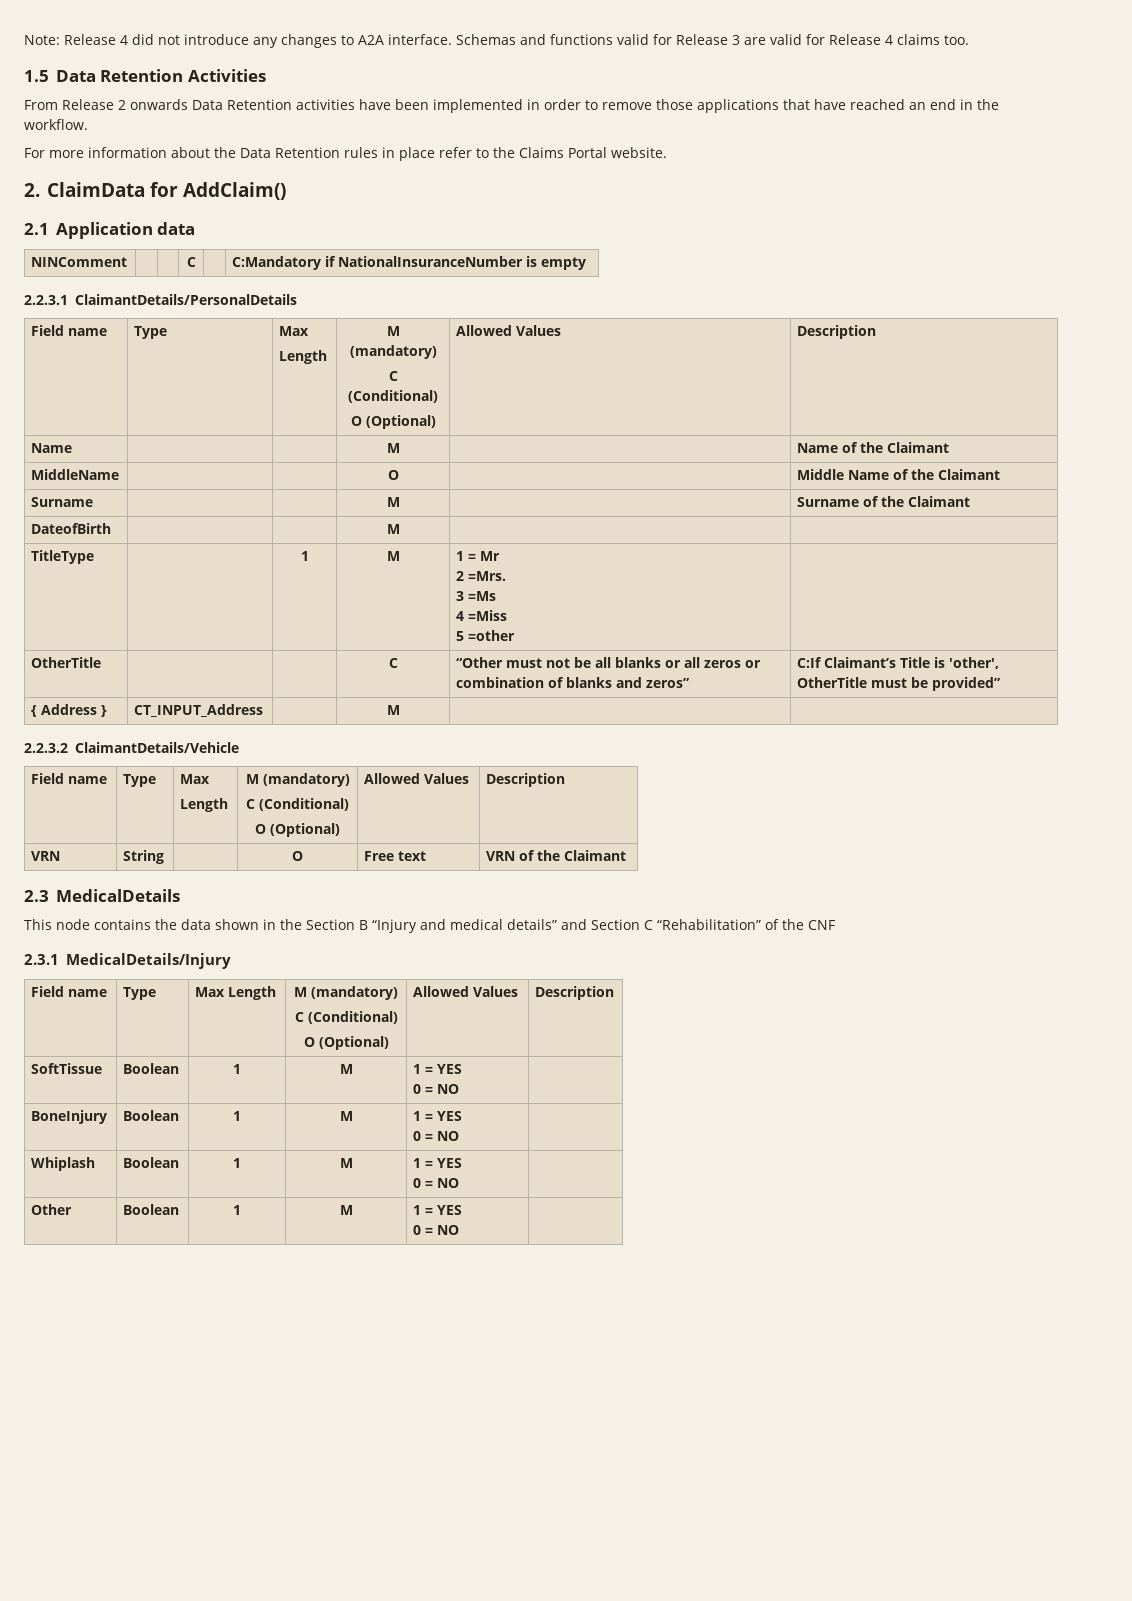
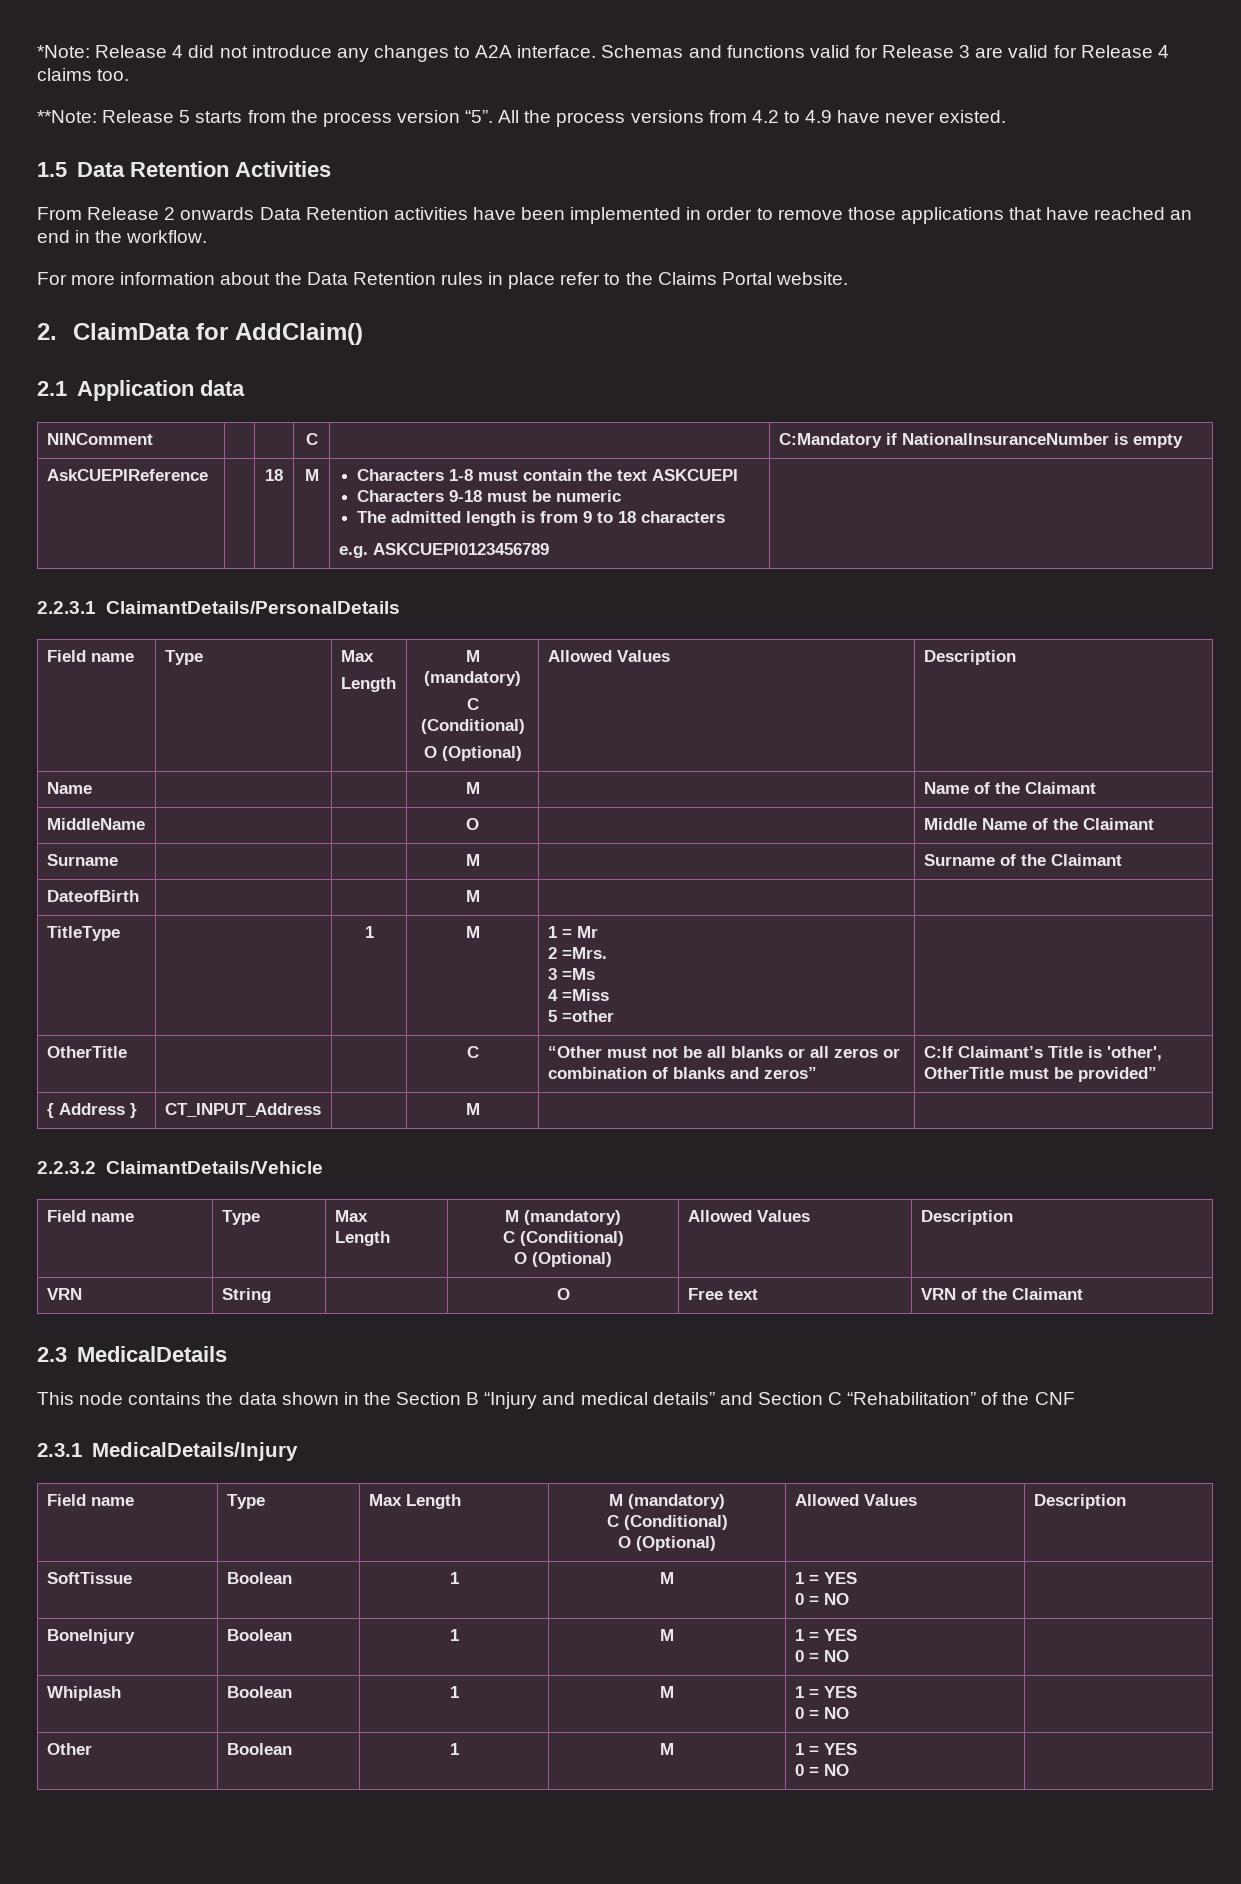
- Note: Release 4 did not introduce any changes to A2A interface.
+ *Note: Release 4 did not introduce any changes to A2A interface.
+ **Note: Release 5 starts from the process version “5”. All the process versions from 4.2 to 4.9 have never existed.
+ AskCUEPIReference | | 18 | M | Characters 1-8 must contain the text ASKCUEPI
+ Characters 9-18 must be numeric
+ The admitted length is from 9 to 18 characters
+ e.g. ASKCUEPI0123456789 |

